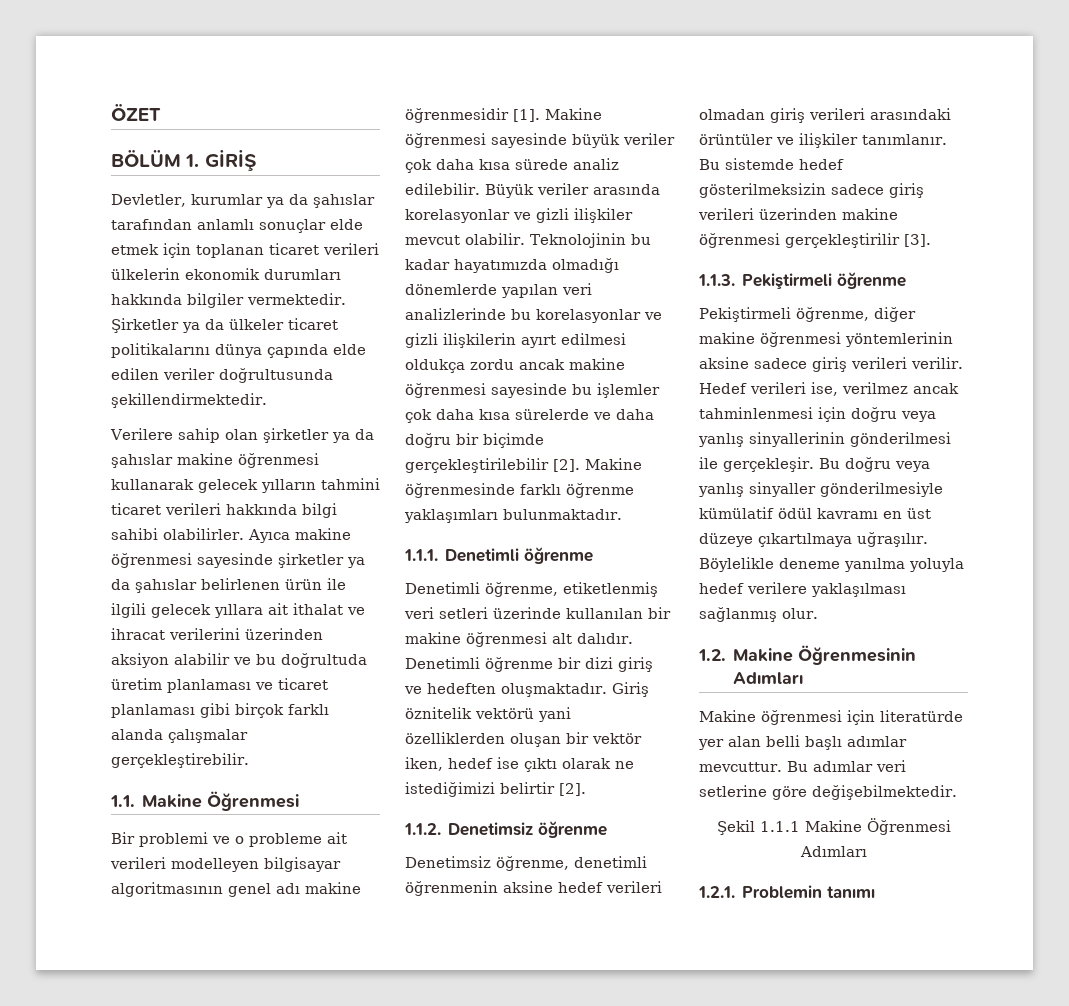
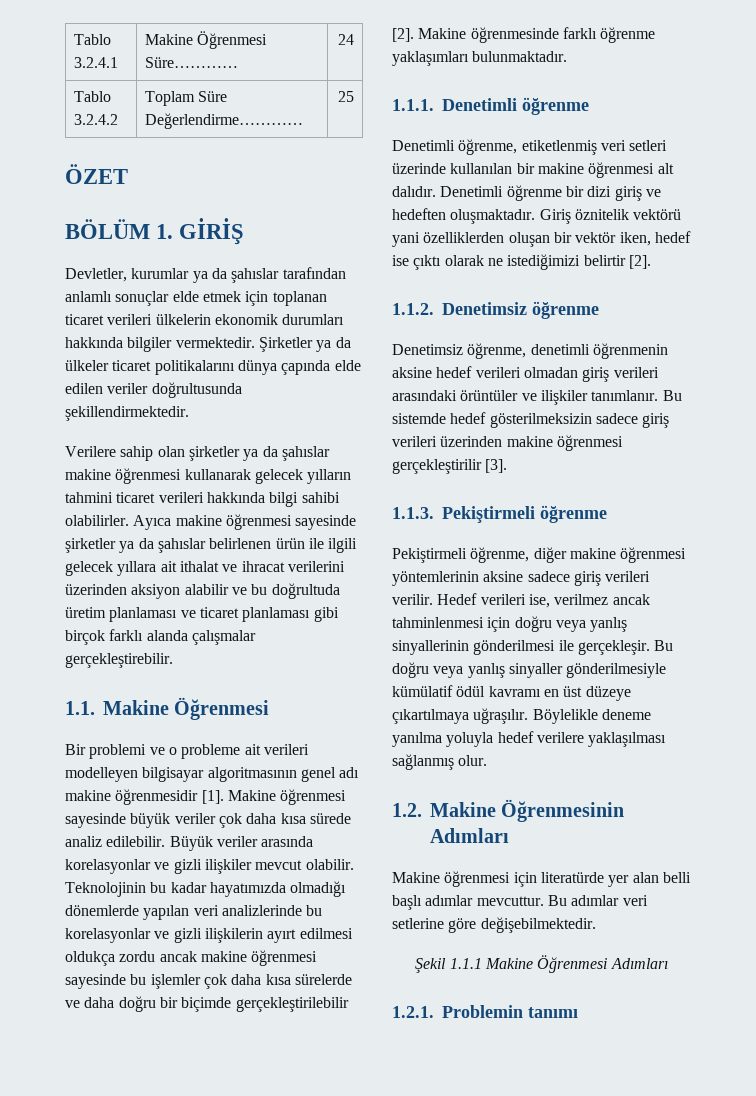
+ Tablo 3.2.4.1 | Makine Öğrenmesi Süre………… | 24
+ Tablo 3.2.4.2 | Toplam Süre Değerlendirme………… | 25

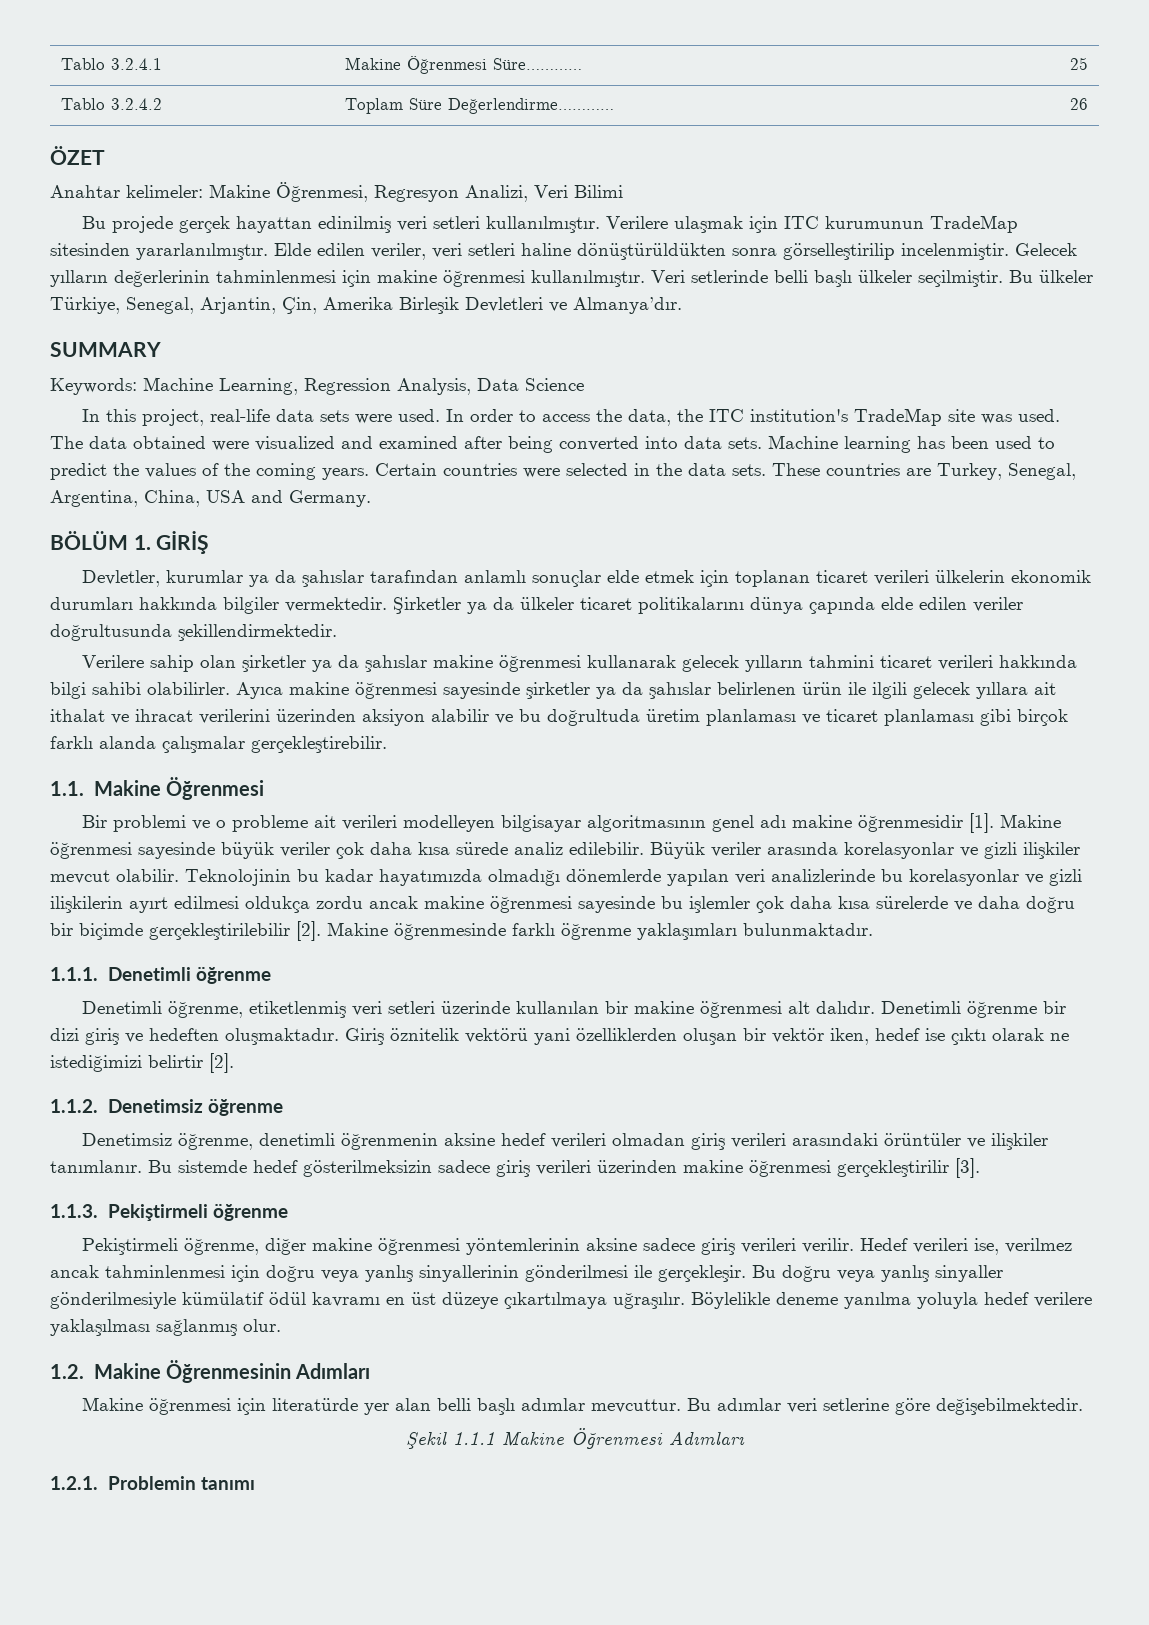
- Tablo 3.2.4.1 | Makine Öğrenmesi Süre………… | 24
+ Tablo 3.2.4.1 | Makine Öğrenmesi Süre………… | 25
- Tablo 3.2.4.2 | Toplam Süre Değerlendirme………… | 25
+ Tablo 3.2.4.2 | Toplam Süre Değerlendirme………… | 26
+ Anahtar kelimeler: Makine Öğrenmesi, Regresyon Analizi, Veri Bilimi
+ Bu projede gerçek hayattan edinilmiş veri setleri kullanılmıştır. Verilere ulaşmak için ITC kurumunun TradeMap sitesinden yararlanılmıştır. Elde edilen veriler, veri setleri haline dönüştürüldükten sonra görselleştirilip incelenmiştir. Gelecek yılların değerlerinin tahminlenmesi için makine öğrenmesi kullanılmıştır. Veri setlerinde belli başlı ülkeler seçilmiştir. Bu ülkeler Türkiye, Senegal, Arjantin, Çin, Amerika Birleşik Devletleri ve Almanya’dır.
+ SUMMARY
+ Keywords: Machine Learning, Regression Analysis, Data Science
+ In this project, real-life data sets were used. In order to access the data, the ITC institution's TradeMap site was used. The data obtained were visualized and examined after being converted into data sets. Machine learning has been used to predict the values of the coming years. Certain countries were selected in the data sets. These countries are Turkey, Senegal, Argentina, China, USA and Germany.

